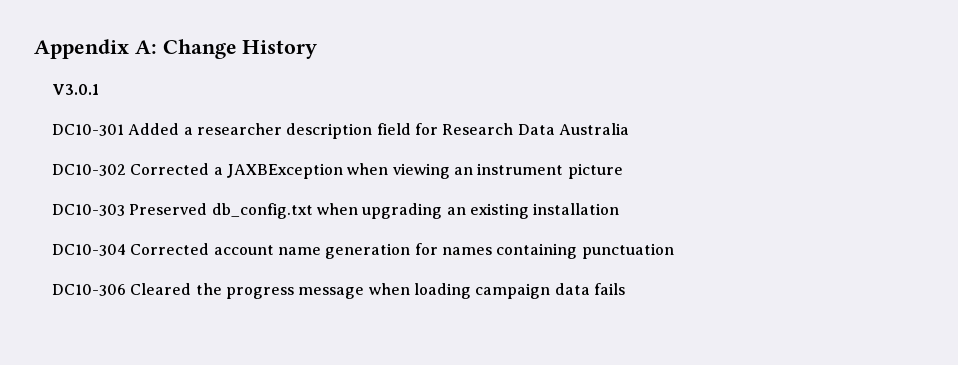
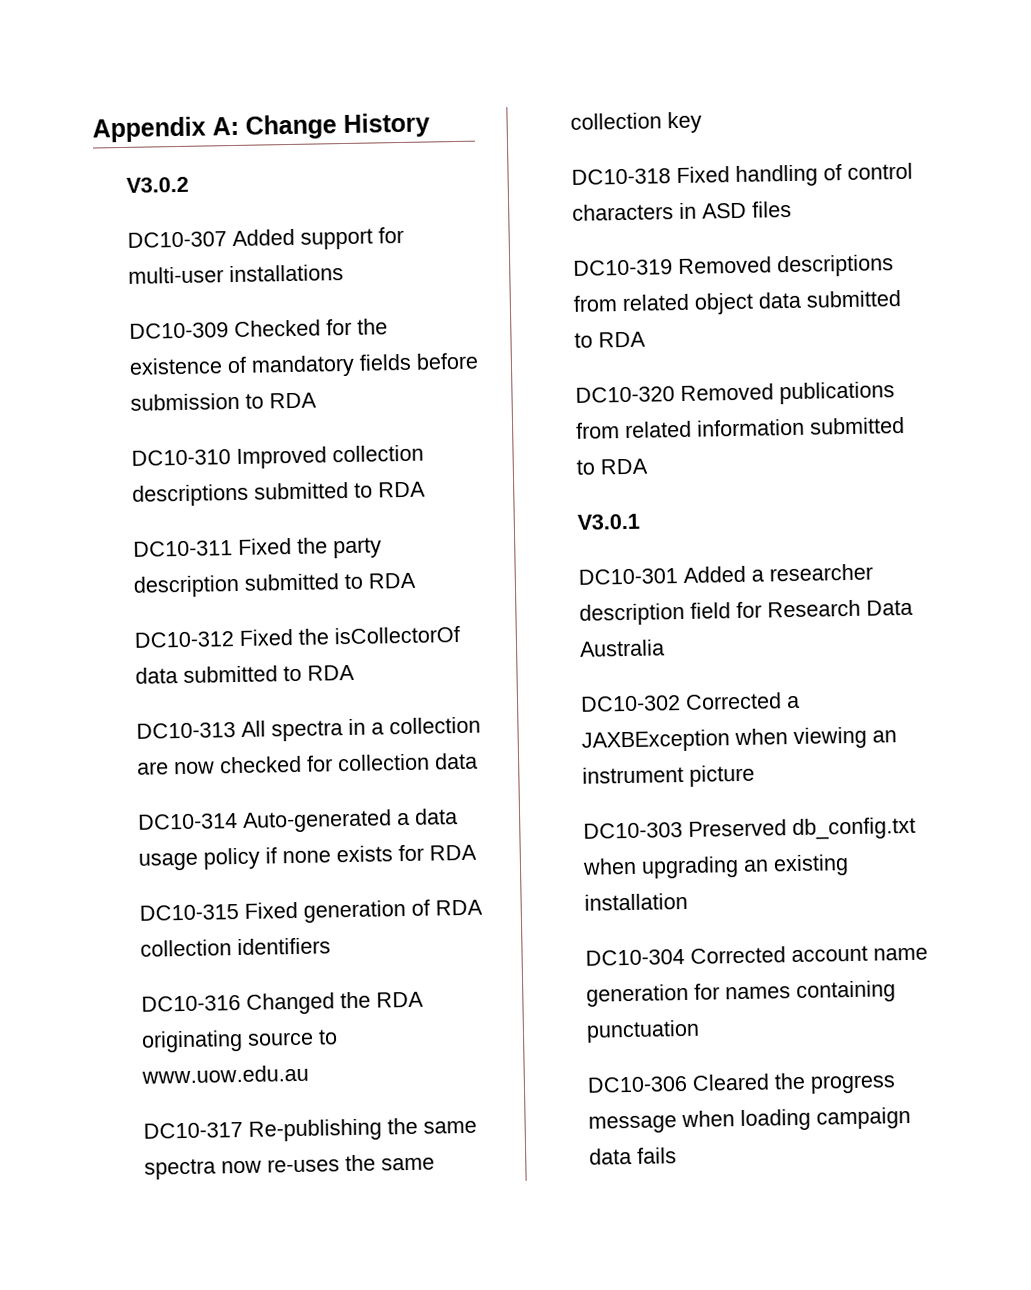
+ V3.0.2
+ DC10-307 Added support for multi-user installations
+ DC10-309 Checked for the existence of mandatory fields before submission to RDA
+ DC10-310 Improved collection descriptions submitted to RDA
+ DC10-311 Fixed the party description submitted to RDA
+ DC10-312 Fixed the isCollectorOf data submitted to RDA
+ DC10-313 All spectra in a collection are now checked for collection data
+ DC10-314 Auto-generated a data usage policy if none exists for RDA
+ DC10-315 Fixed generation of RDA collection identifiers
+ DC10-316 Changed the RDA originating source to www.uow.edu.au
+ DC10-317 Re-publishing the same spectra now re-uses the same collection key
+ DC10-318 Fixed handling of control characters in ASD files
+ DC10-319 Removed descriptions from related object data submitted to RDA
+ DC10-320 Removed publications from related information submitted to RDA

